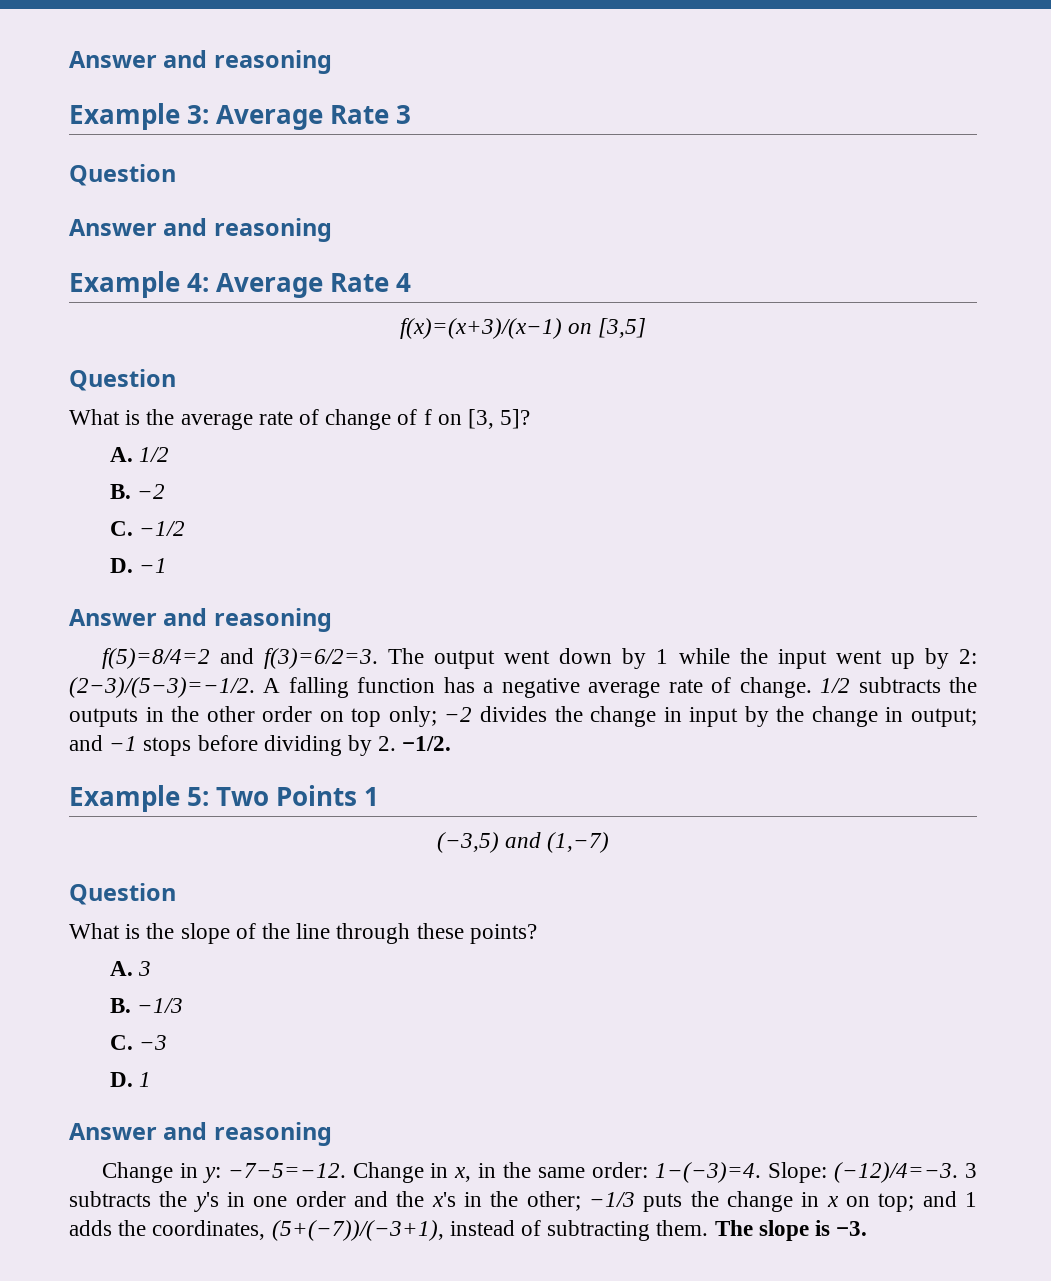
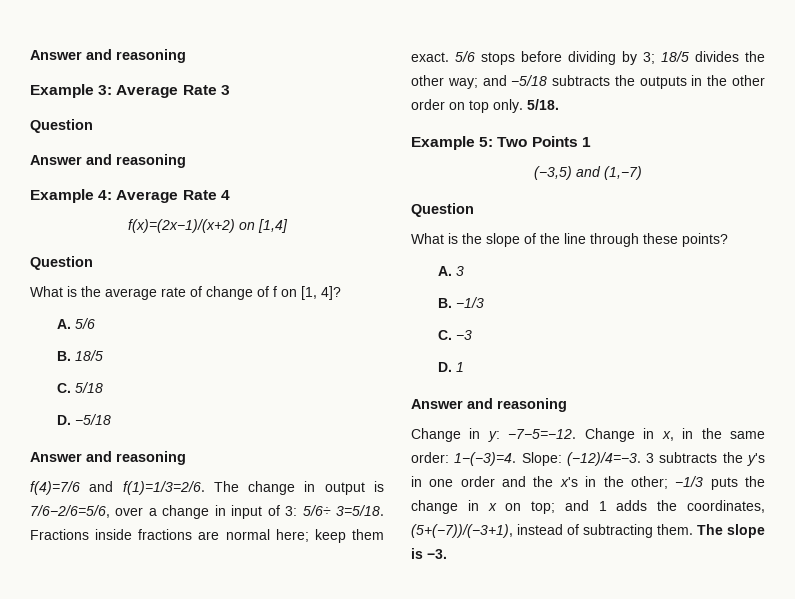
- f(x)=(x+3)/(x−1) on [3,5]
+ f(x)=(2x−1)/(x+2) on [1,4]
- What is the average rate of change of f on [3, 5]?
- A. 1/2
- B. −2
- C. −1/2
- D. −1
+ What is the average rate of change of f on [1, 4]?
+ A. 5/6
+ B. 18/5
+ C. 5/18
+ D. −5/18
  Answer and reasoning
- f(5)=8/4=2 and f(3)=6/2=3. The output went down by 1 while the input went up by 2: (2−3)/(5−3)=−1/2. A falling function has a negative average rate of change. 1/2 subtracts the outputs in the other order on top only; −2 divides the change in input by the change in output; and −1 stops before dividing by 2. −1/2.
+ f(4)=7/6 and f(1)=1/3=2/6. The change in output is 7/6−2/6=5/6, over a change in input of 3: 5/6÷ 3=5/18. Fractions inside fractions are normal here; keep them exact. 5/6 stops before dividing by 3; 18/5 divides the other way; and −5/18 subtracts the outputs in the other order on top only. 5/18.

